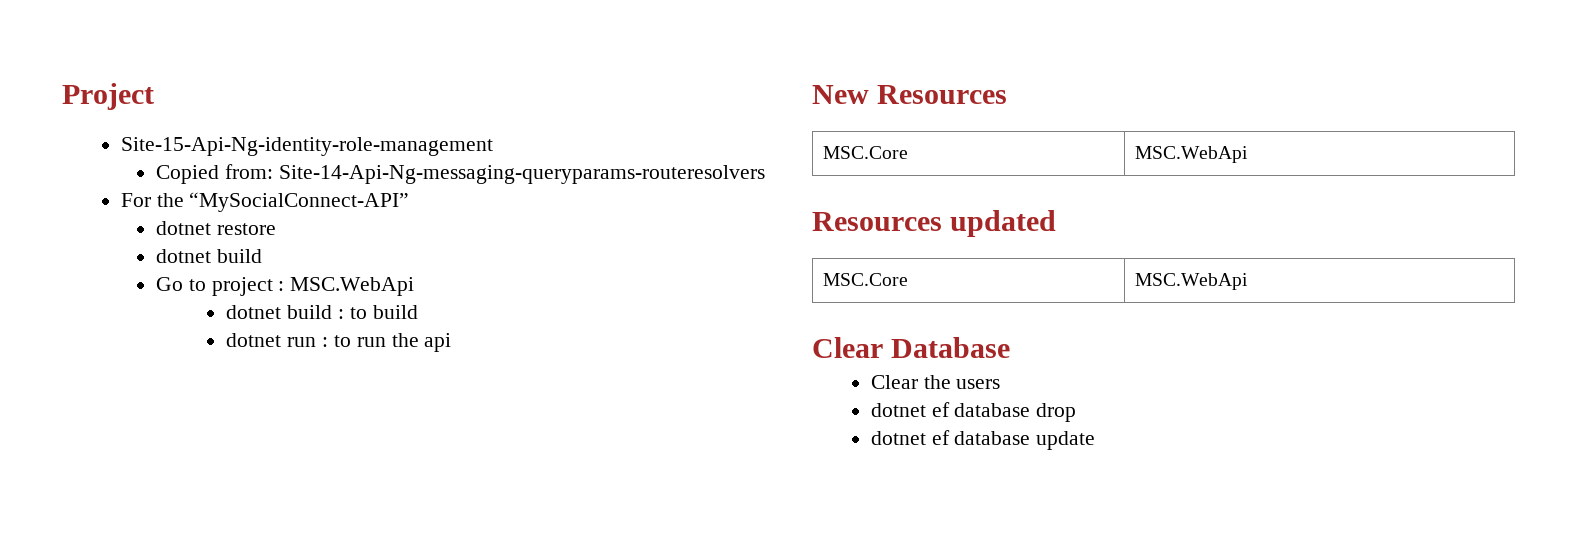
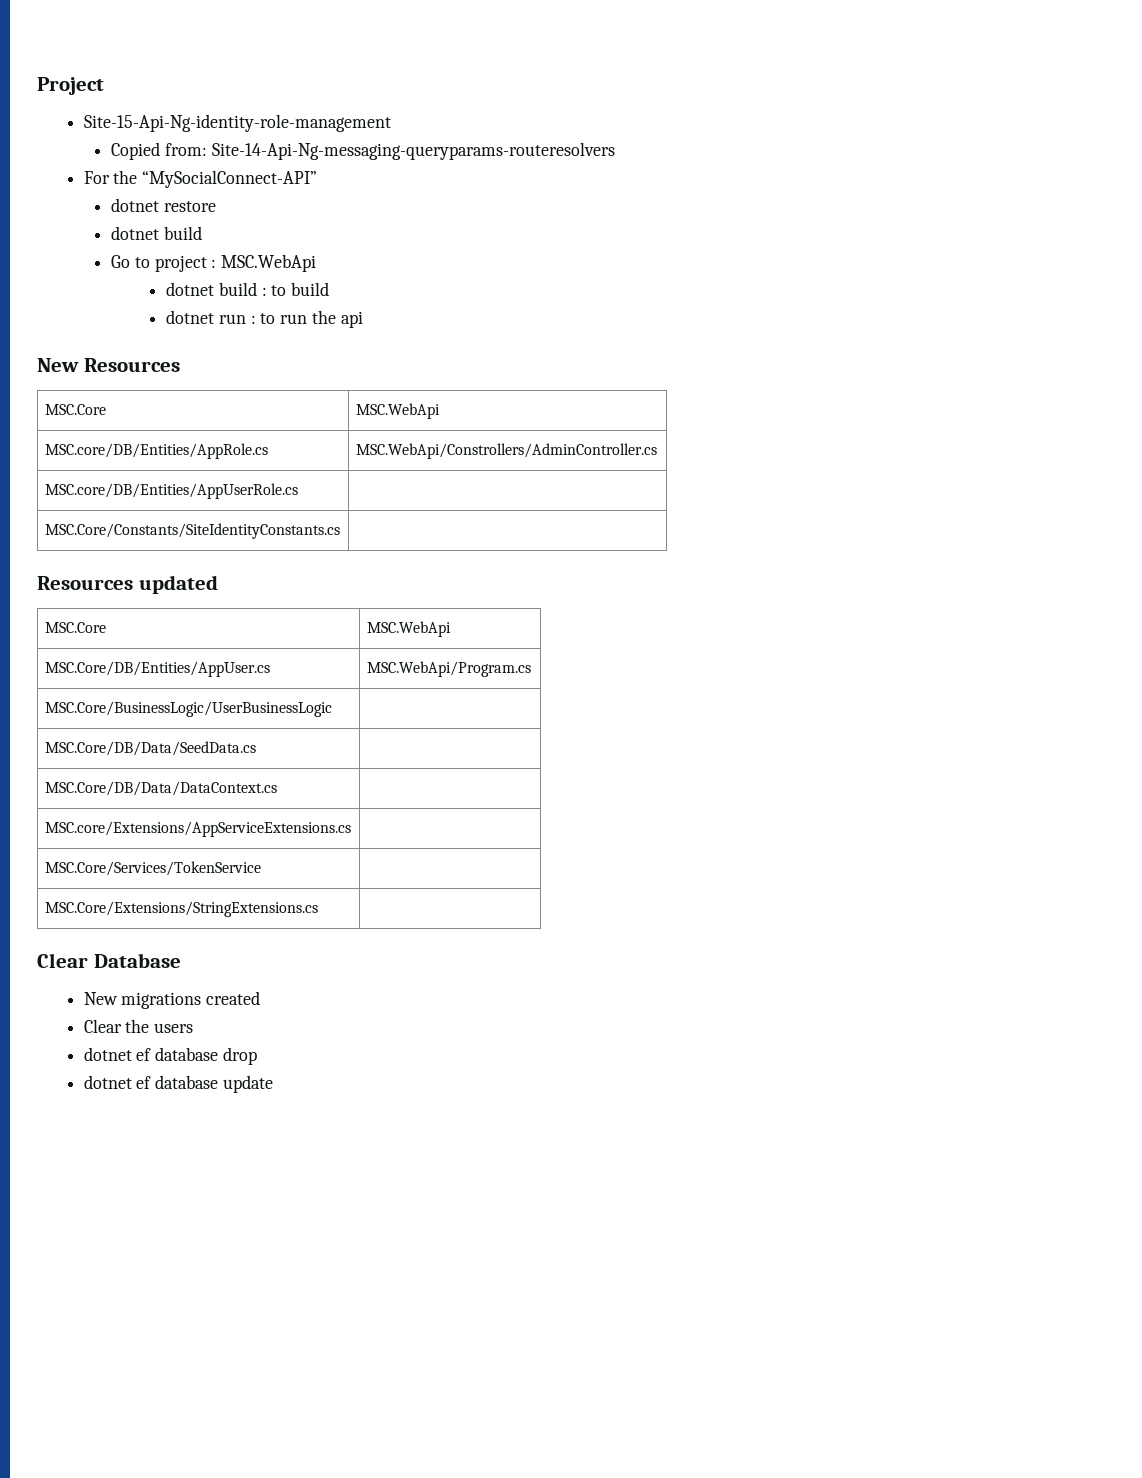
+ MSC.core/DB/Entities/AppRole.cs | MSC.WebApi/Constrollers/AdminController.cs
+ MSC.core/DB/Entities/AppUserRole.cs |
+ MSC.Core/Constants/SiteIdentityConstants.cs |
+ MSC.Core/DB/Entities/AppUser.cs | MSC.WebApi/Program.cs
+ MSC.Core/BusinessLogic/UserBusinessLogic |
+ MSC.Core/DB/Data/SeedData.cs |
+ MSC.Core/DB/Data/DataContext.cs |
+ MSC.core/Extensions/AppServiceExtensions.cs |
+ MSC.Core/Services/TokenService |
+ MSC.Core/Extensions/StringExtensions.cs |
+ New migrations created

